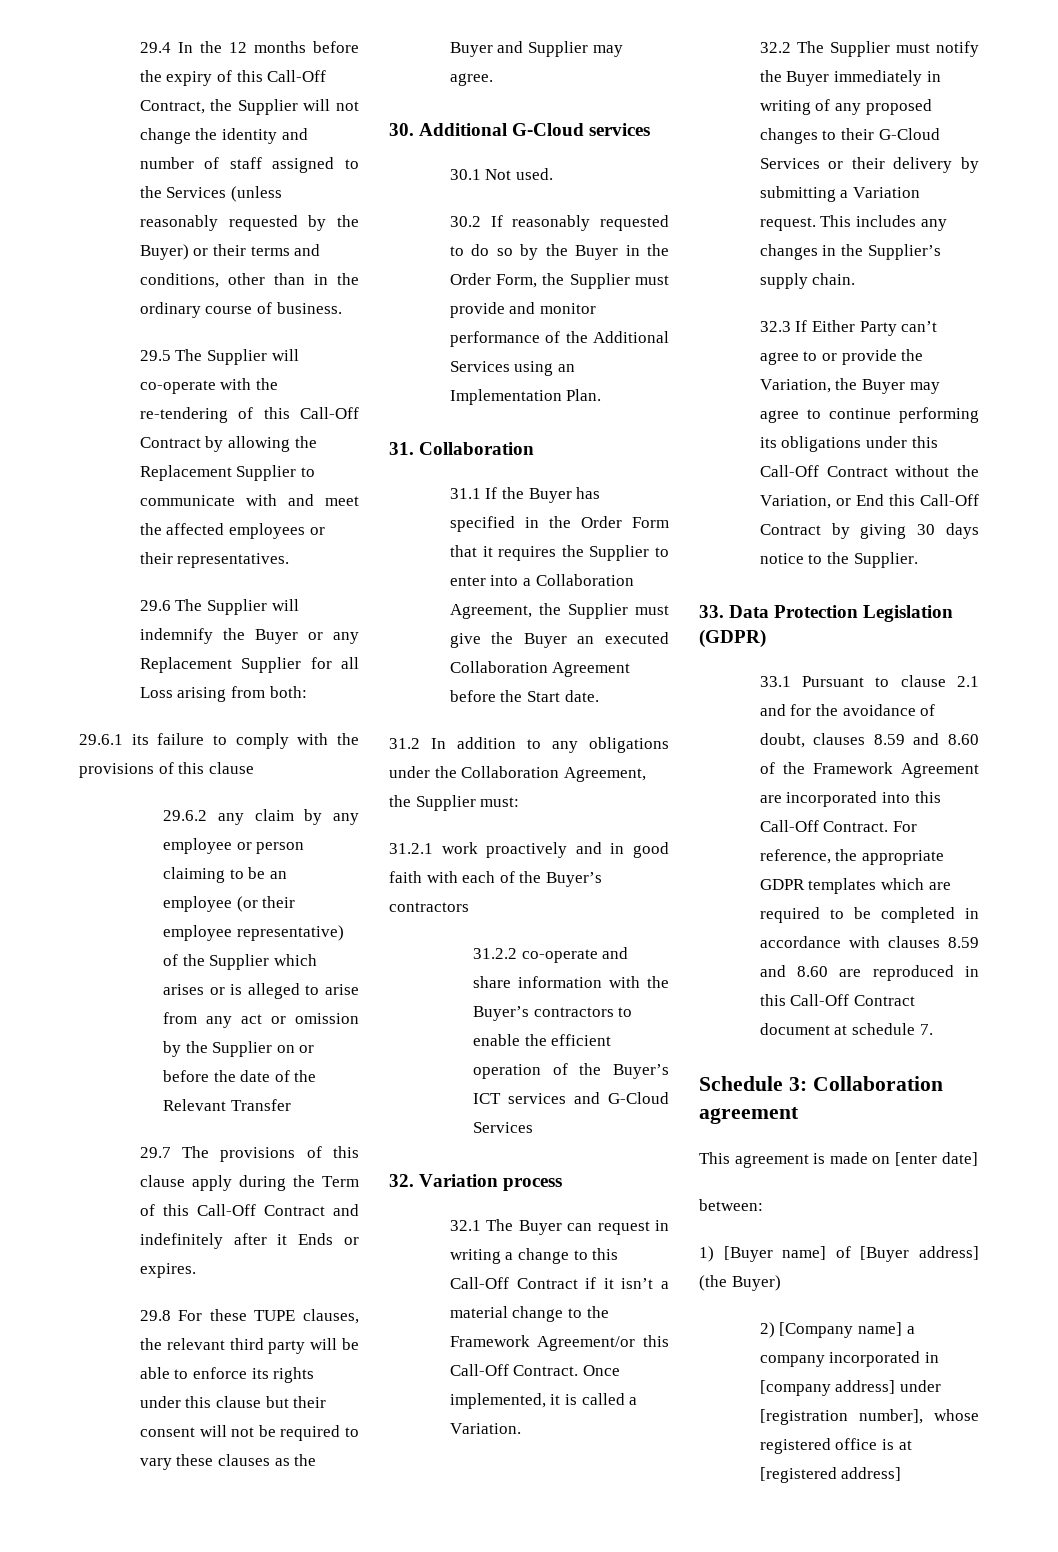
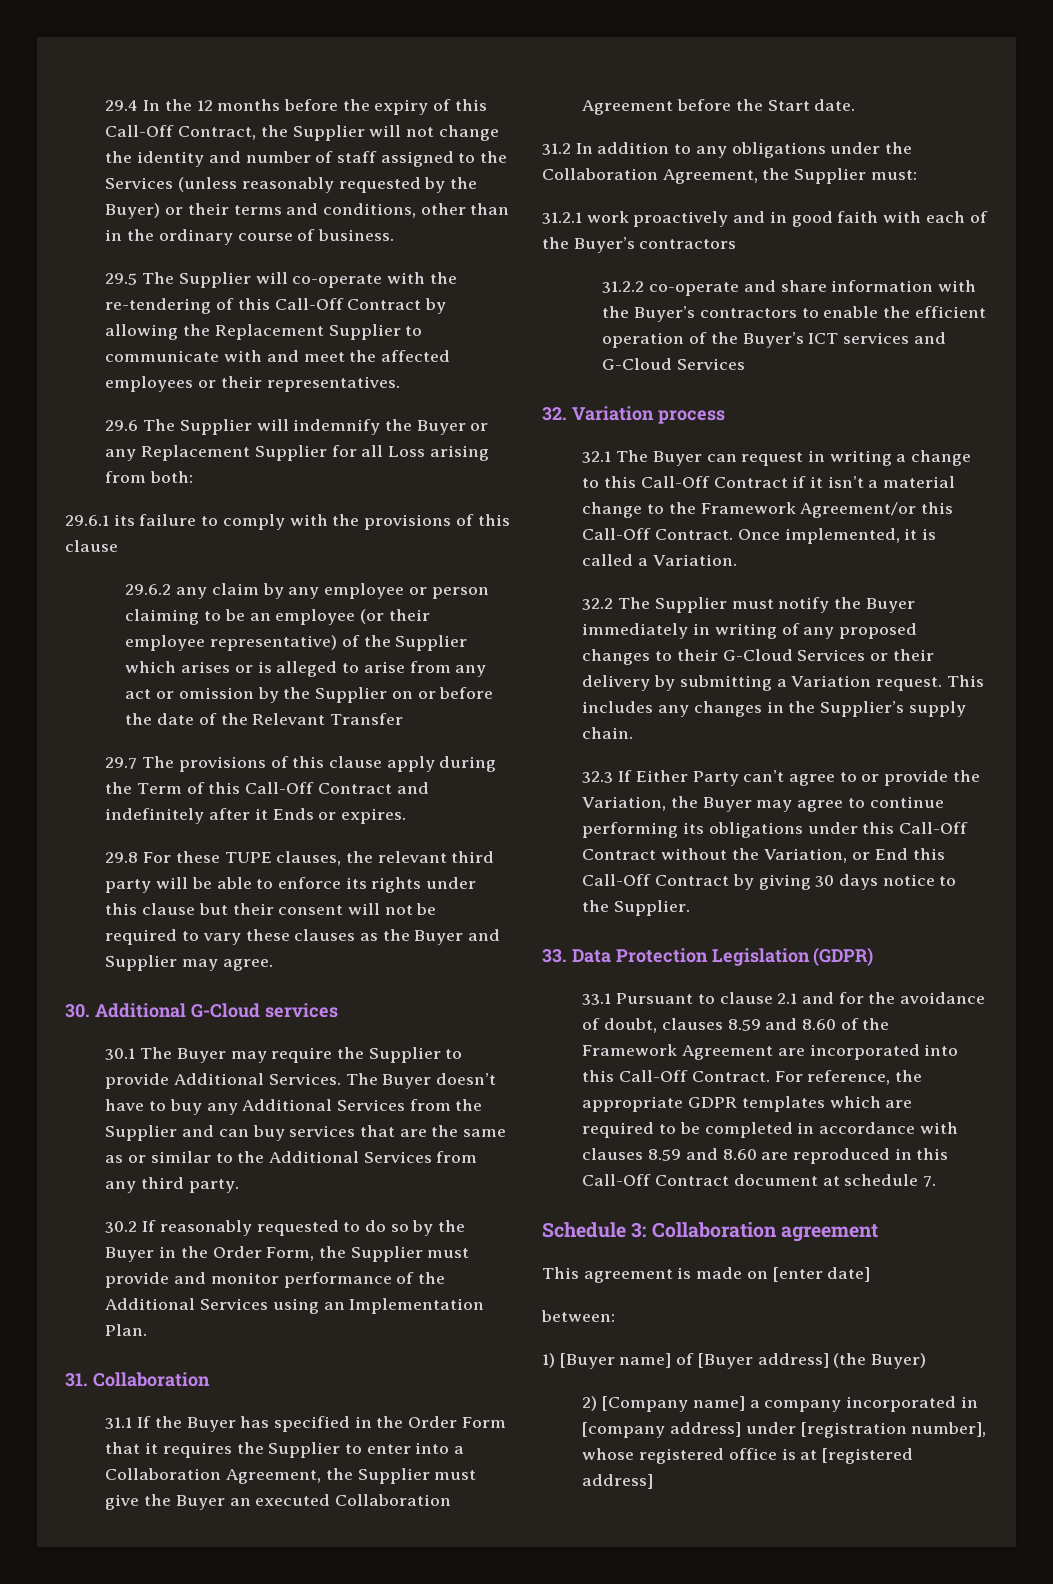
- 30.1 Not used.
+ 30.1 The Buyer may require the Supplier to provide Additional Services. The Buyer doesn’t have to buy any Additional Services from the Supplier and can buy services that are the same as or similar to the Additional Services from any third party.

